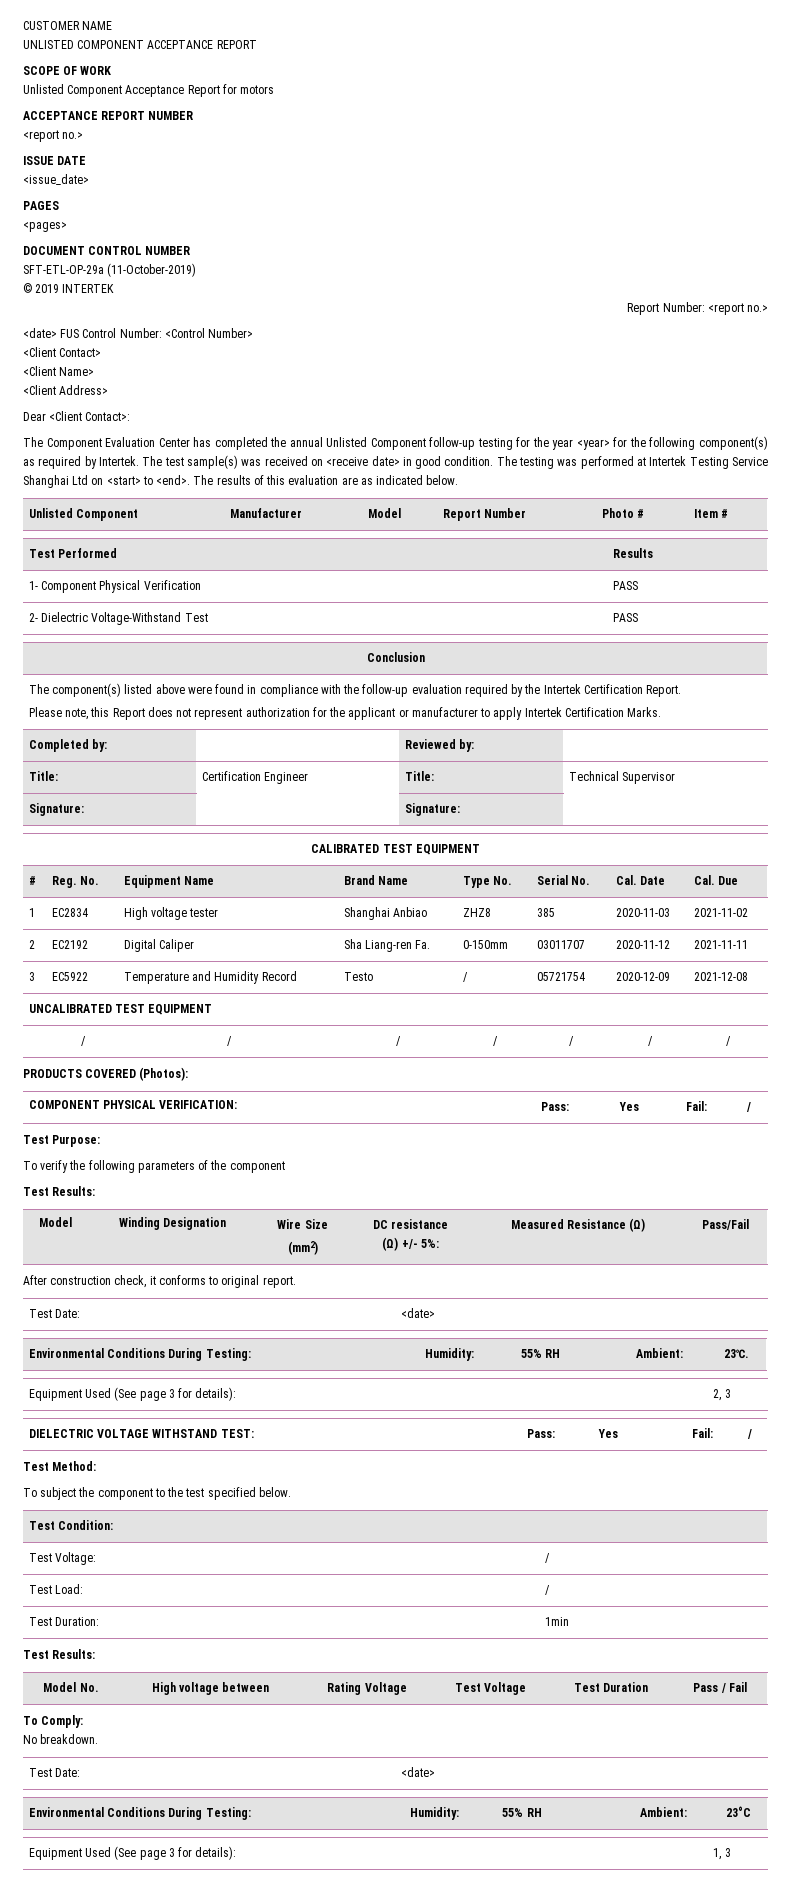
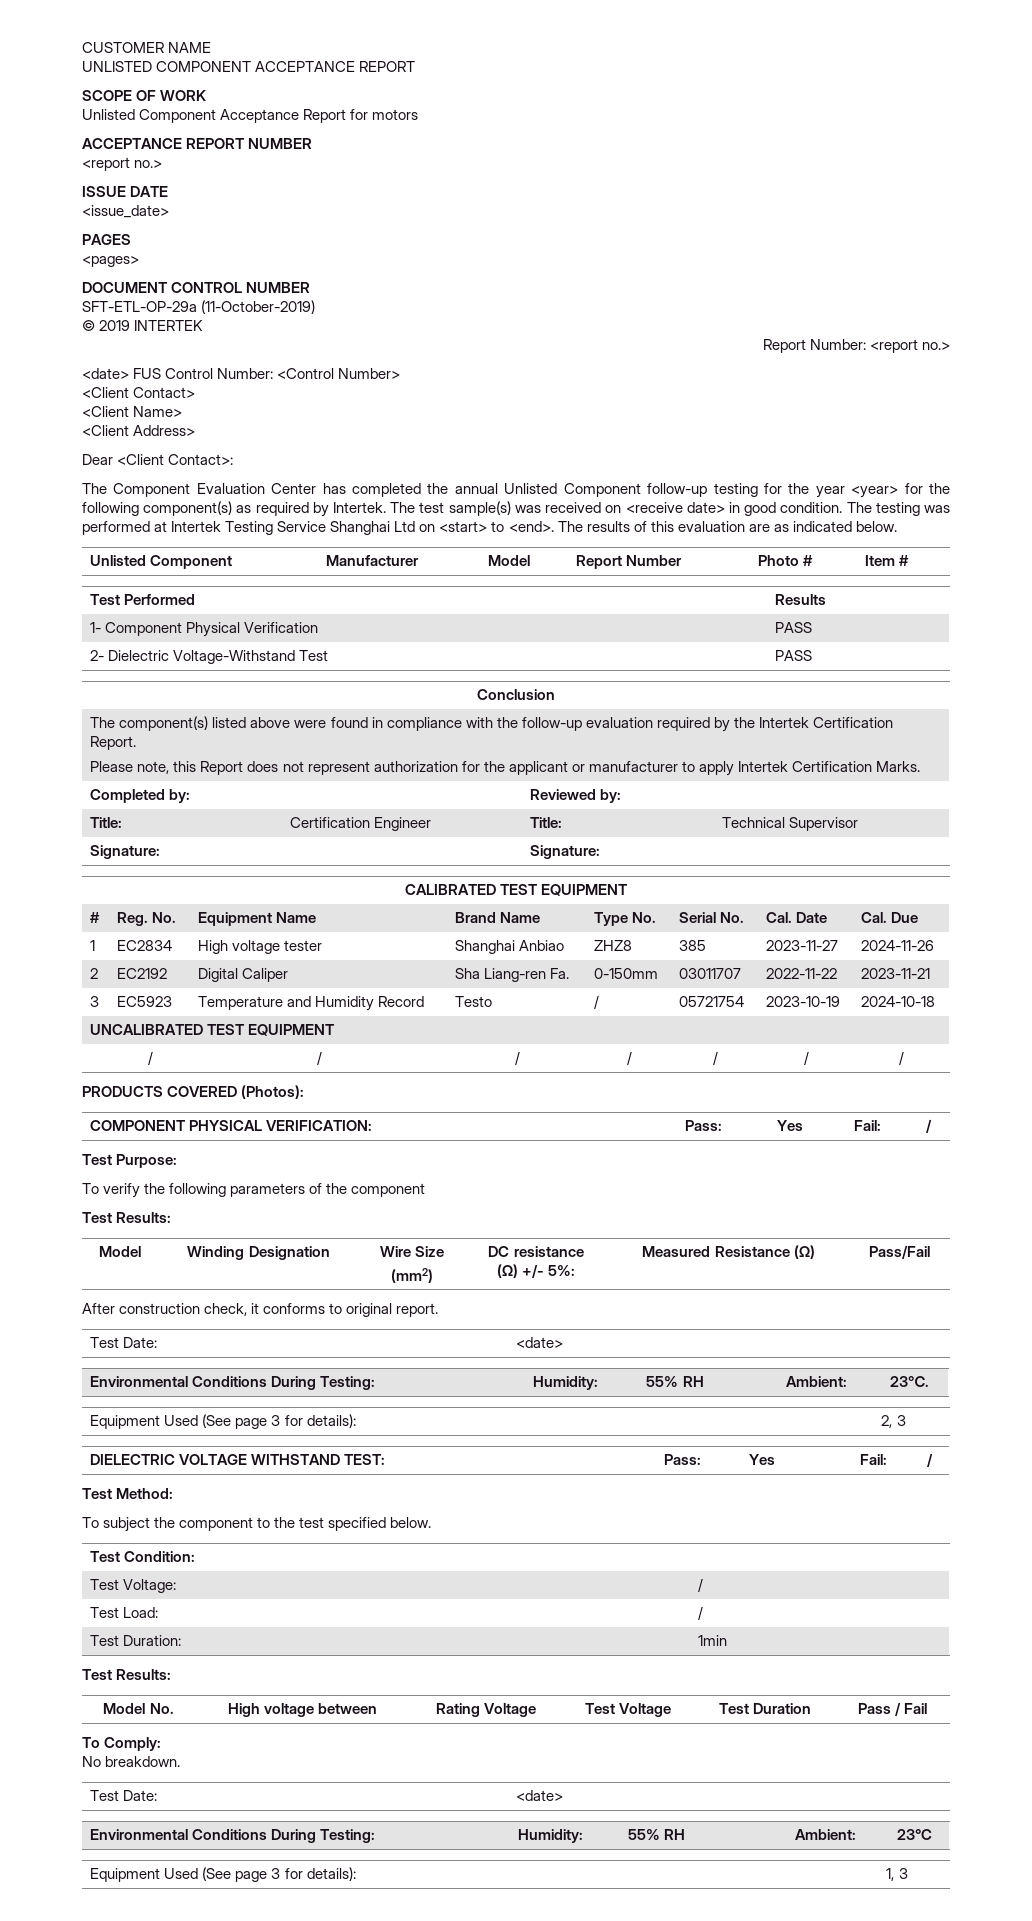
- 1 | EC2834 | High voltage tester | Shanghai Anbiao | ZHZ8 | 385 | 2020-11-03 | 2021-11-02
+ 1 | EC2834 | High voltage tester | Shanghai Anbiao | ZHZ8 | 385 | 2023-11-27 | 2024-11-26
- 2 | EC2192 | Digital Caliper | Sha Liang-ren Fa. | 0-150mm | 03011707 | 2020-11-12 | 2021-11-11
+ 2 | EC2192 | Digital Caliper | Sha Liang-ren Fa. | 0-150mm | 03011707 | 2022-11-22 | 2023-11-21
- 3 | EC5922 | Temperature and Humidity Record | Testo | / | 05721754 | 2020-12-09 | 2021-12-08
+ 3 | EC5923 | Temperature and Humidity Record | Testo | / | 05721754 | 2023-10-19 | 2024-10-18

